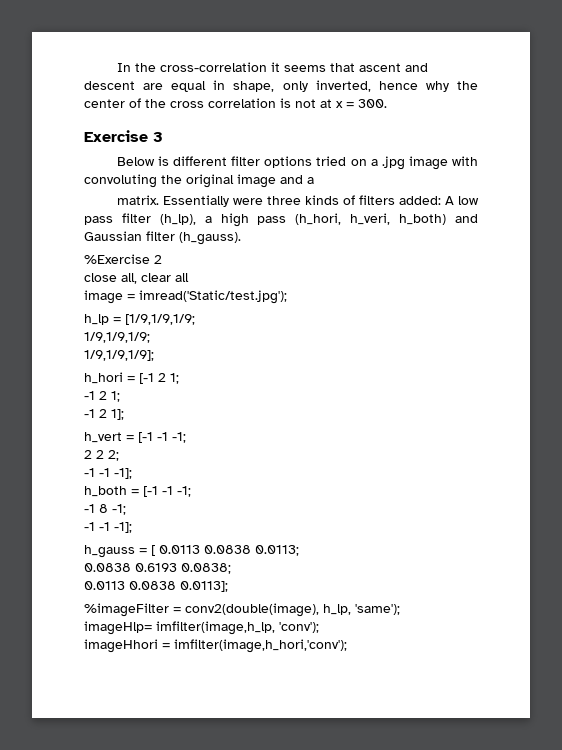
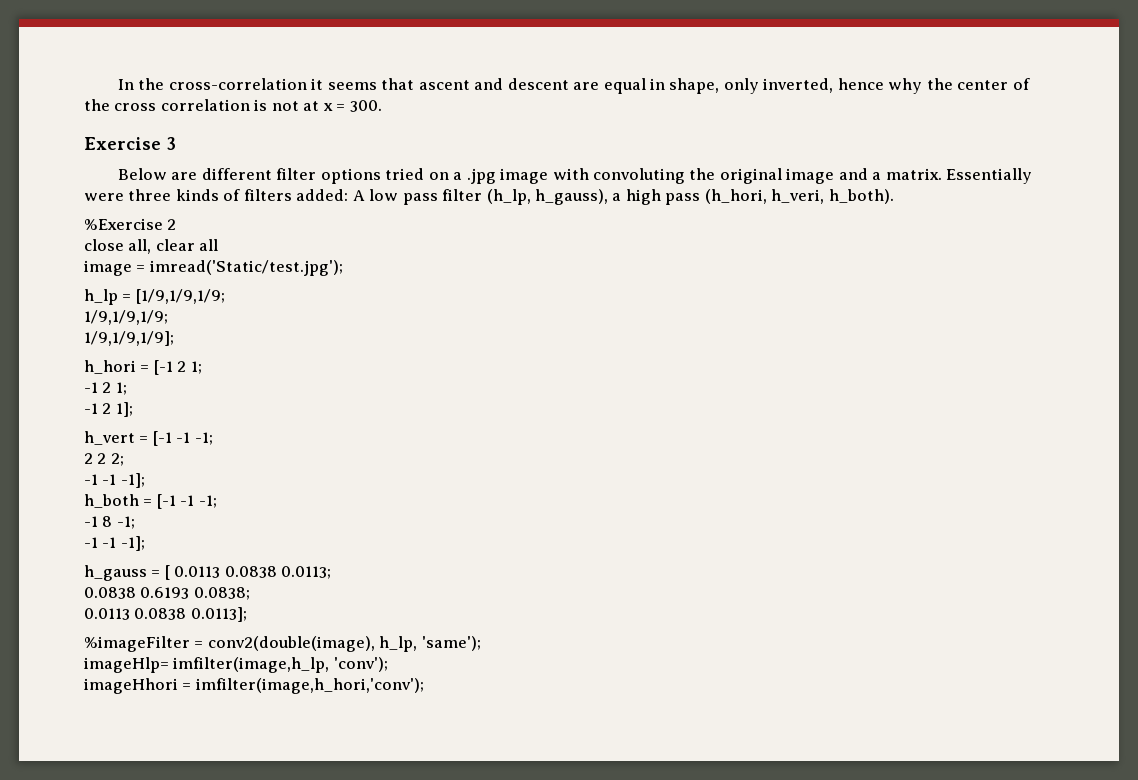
- Below is different filter options tried on a .jpg image with convoluting the original image and a
- matrix.
+ Below are different filter options tried on a .jpg image with convoluting the original image and a matrix.
- Essentially were three kinds of filters added: A low pass filter (h_lp), a high pass (h_hori, h_veri, h_both) and Gaussian filter (h_gauss).
+ Essentially were three kinds of filters added: A low pass filter (h_lp, h_gauss), a high pass (h_hori, h_veri, h_both).

